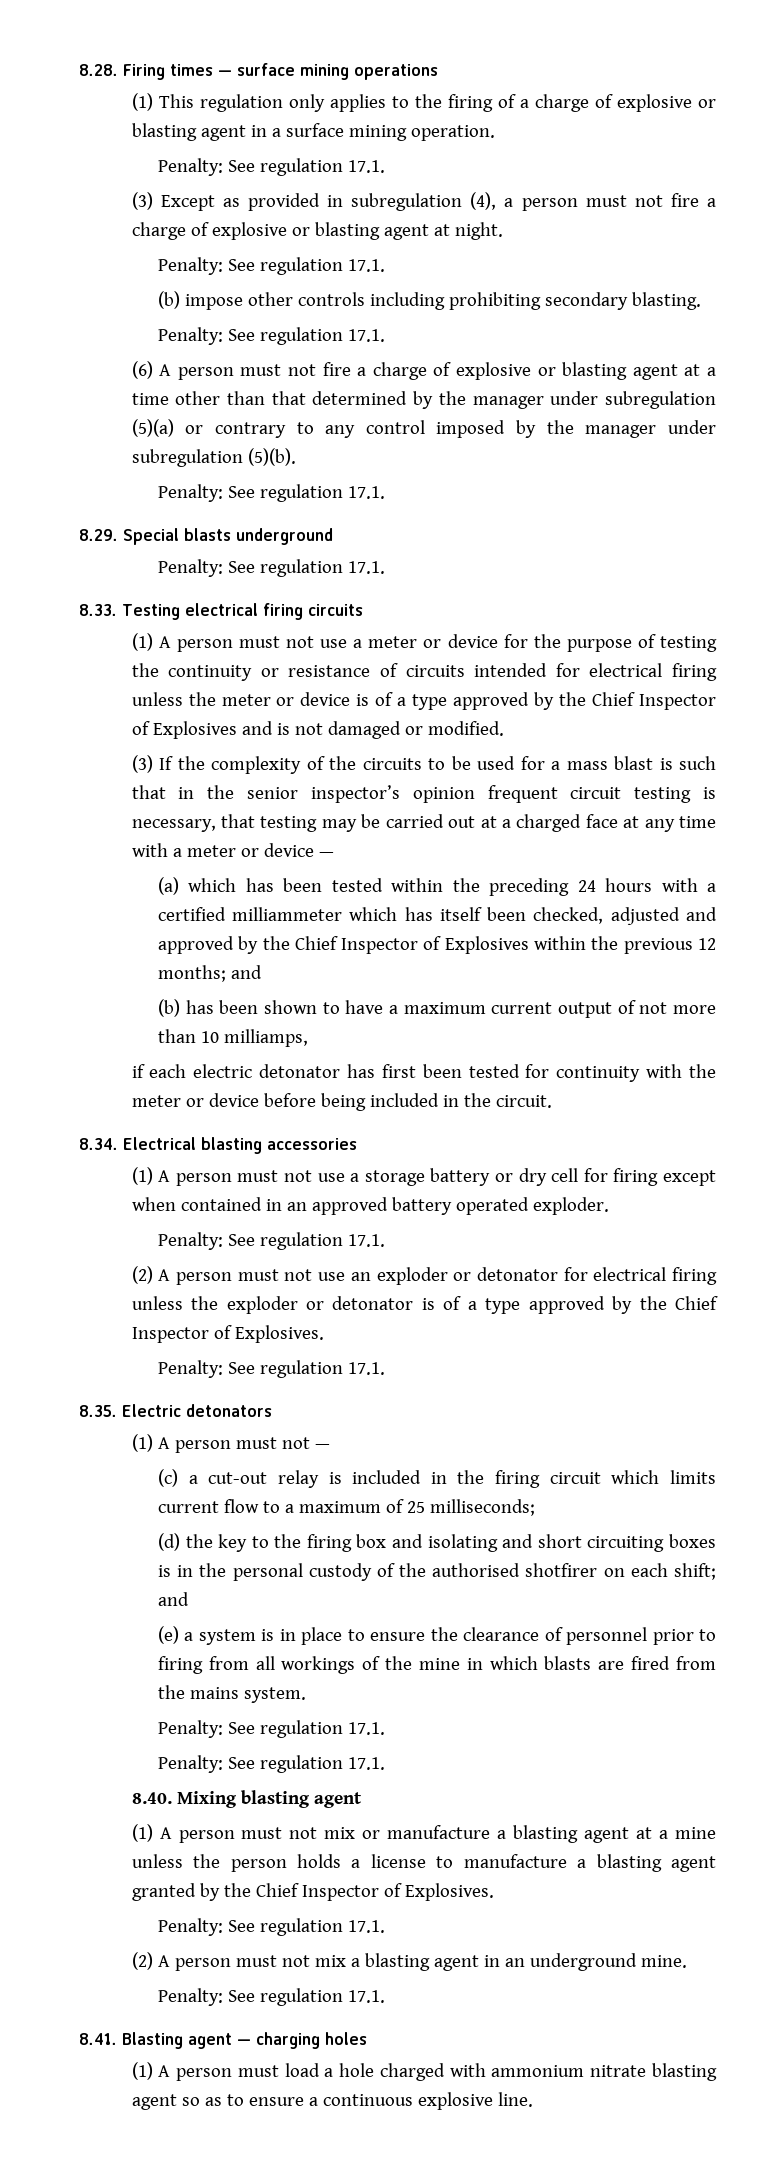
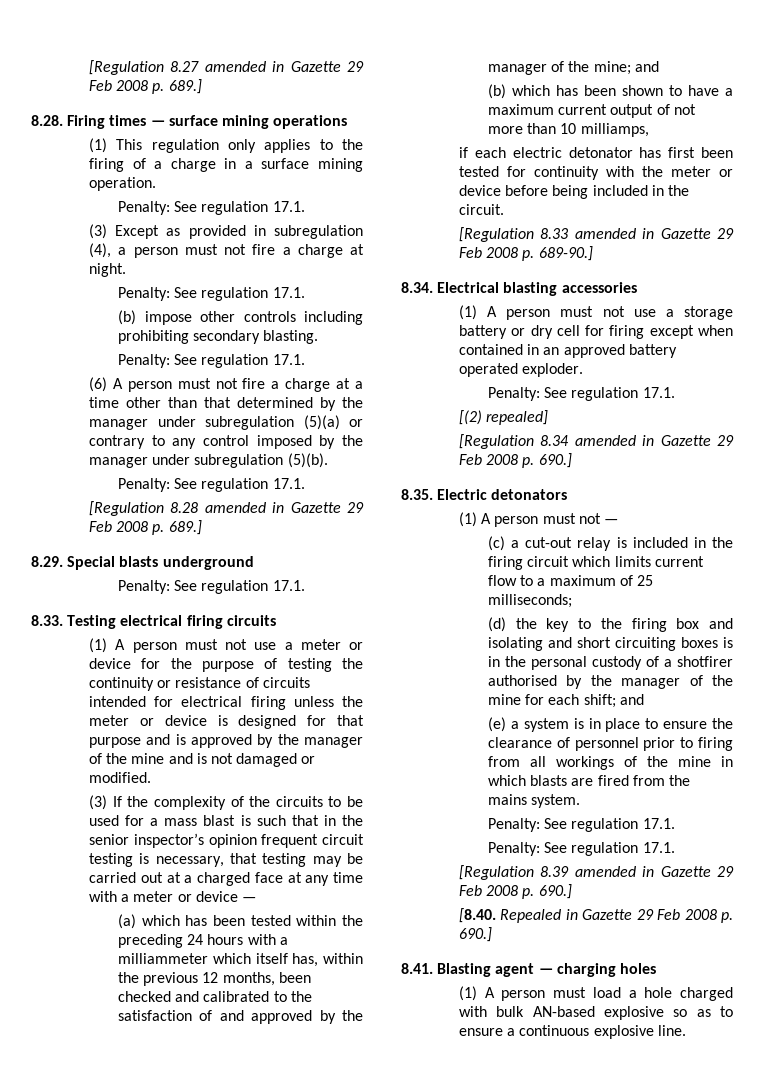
+ [Regulation 8.27 amended in Gazette 29 Feb 2008 p. 689.]
- (1) This regulation only applies to the firing of a charge of explosive or blasting agent in a surface mining operation.
+ (1) This regulation only applies to the firing of a charge in a surface mining operation.
- (3) Except as provided in subregulation (4), a person must not fire a charge of explosive or blasting agent at night.
+ (3) Except as provided in subregulation (4), a person must not fire a charge at night.
- (6) A person must not fire a charge of explosive or blasting agent at a time other than that determined by the manager under subregulation (5)(a) or contrary to any control imposed by the manager under subregulation (5)(b).
+ (6) A person must not fire a charge at a time other than that determined by the manager under subregulation (5)(a) or contrary to any control imposed by the manager under subregulation (5)(b).
+ [Regulation 8.28 amended in Gazette 29 Feb 2008 p. 689.]
- (1) A person must not use a meter or device for the purpose of testing the continuity or resistance of circuits intended for electrical firing unless the meter or device is of a type approved by the Chief Inspector of Explosives and is not damaged or modified.
+ (1) A person must not use a meter or device for the purpose of testing the continuity or resistance of circuits intended for electrical firing unless the meter or device is designed for that purpose and is approved by the manager of the mine and is not damaged or modified.
- (a) which has been tested within the preceding 24 hours with a certified milliammeter which has itself been checked, adjusted and approved by the Chief Inspector of Explosives within the previous 12 months; and
+ (a) which has been tested within the preceding 24 hours with a milliammeter which itself has, within the previous 12 months, been checked and calibrated to the satisfaction of and approved by the manager of the mine; and
- (b) has been shown to have a maximum current output of not more than 10 milliamps,
+ (b) which has been shown to have a maximum current output of not more than 10 milliamps,
+ [Regulation 8.33 amended in Gazette 29 Feb 2008 p. 689-90.]
- (2) A person must not use an exploder or detonator for electrical firing unless the exploder or detonator is of a type approved by the Chief Inspector of Explosives.
- Penalty: See regulation 17.1.
+ [(2) repealed]
+ [Regulation 8.34 amended in Gazette 29 Feb 2008 p. 690.]
- (d) the key to the firing box and isolating and short circuiting boxes is in the personal custody of the authorised shotfirer on each shift; and
+ (d) the key to the firing box and isolating and short circuiting boxes is in the personal custody of a shotfirer authorised by the manager of the mine for each shift; and
- 8.40. Mixing blasting agent
- (1) A person must not mix or manufacture a blasting agent at a mine unless the person holds a license to manufacture a blasting agent granted by the Chief Inspector of Explosives.
- Penalty: See regulation 17.1.
- (2) A person must not mix a blasting agent in an underground mine.
- Penalty: See regulation 17.1.
+ [Regulation 8.39 amended in Gazette 29 Feb 2008 p. 690.]
+ [8.40. Repealed in Gazette 29 Feb 2008 p. 690.]
- (1) A person must load a hole charged with ammonium nitrate blasting agent so as to ensure a continuous explosive line.
+ (1) A person must load a hole charged with bulk AN-based explosive so as to ensure a continuous explosive line.

